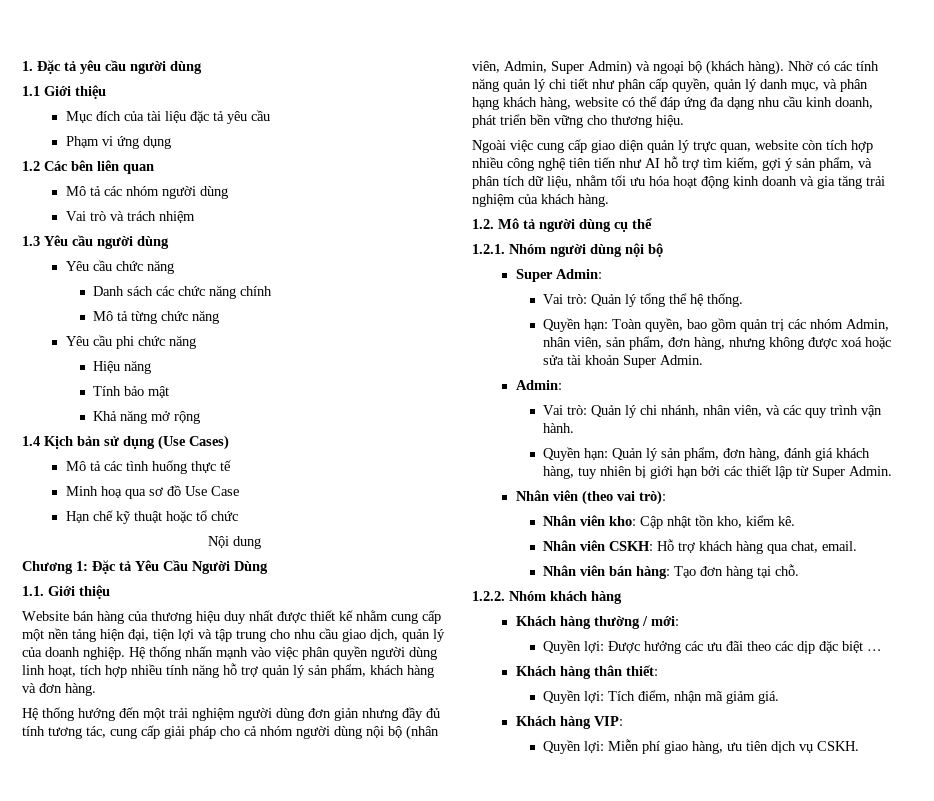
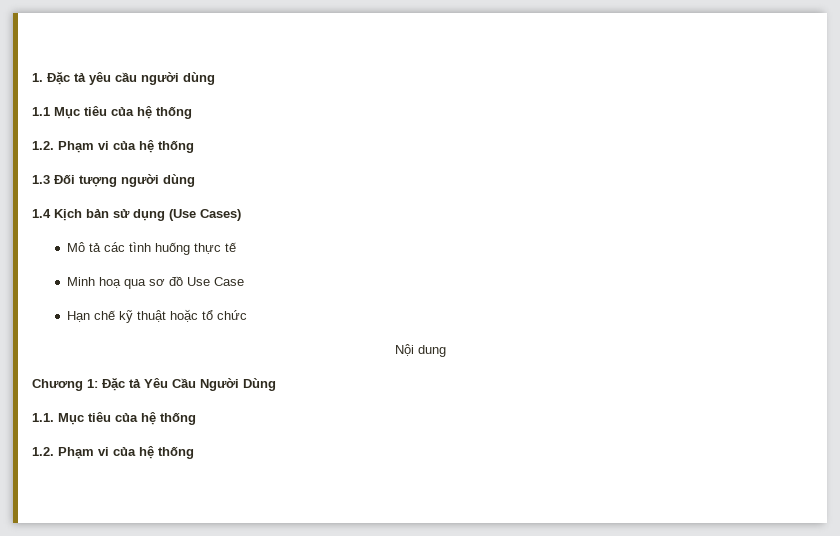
- 1.1 Giới thiệu
- Mục đích của tài liệu đặc tả yêu cầu
- Phạm vi ứng dụng
- 1.2 Các bên liên quan
- Mô tả các nhóm người dùng
- Vai trò và trách nhiệm
- 1.3 Yêu cầu người dùng
- Yêu cầu chức năng
- Danh sách các chức năng chính
- Mô tả từng chức năng
- Yêu cầu phi chức năng
- Hiệu năng
- Tính bảo mật
- Khả năng mở rộng
+ 1.1 Mục tiêu của hệ thống
+ 1.2. Phạm vi của hệ thống
+ 1.3 Đối tượng người dùng
- 1.1. Giới thiệu
- Website bán hàng của thương hiệu duy nhất được thiết kế nhằm cung cấp một nền tảng hiện đại, tiện lợi và tập trung cho nhu cầu giao dịch, quản lý của doanh nghiệp. Hệ thống nhấn mạnh vào việc phân quyền người dùng linh hoạt, tích hợp nhiều tính năng hỗ trợ quản lý sản phẩm, khách hàng và đơn hàng.
- Hệ thống hướng đến một trải nghiệm người dùng đơn giản nhưng đầy đủ tính tương tác, cung cấp giải pháp cho cả nhóm người dùng nội bộ (nhân viên, Admin, Super Admin) và ngoại bộ (khách hàng). Nhờ có các tính năng quản lý chi tiết như phân cấp quyền, quản lý danh mục, và phân hạng khách hàng, website có thể đáp ứng đa dạng nhu cầu kinh doanh, phát triển bền vững cho thương hiệu.
- Ngoài việc cung cấp giao diện quản lý trực quan, website còn tích hợp nhiều công nghệ tiên tiến như AI hỗ trợ tìm kiếm, gợi ý sản phẩm, và phân tích dữ liệu, nhằm tối ưu hóa hoạt động kinh doanh và gia tăng trải nghiệm của khách hàng.
- 1.2. Mô tả người dùng cụ thể
- 1.2.1. Nhóm người dùng nội bộ
- Super Admin:
- Vai trò: Quản lý tổng thể hệ thống.
- Quyền hạn: Toàn quyền, bao gồm quản trị các nhóm Admin, nhân viên, sản phẩm, đơn hàng, nhưng không được xoá hoặc sửa tài khoản Super Admin.
- Admin:
- Vai trò: Quản lý chi nhánh, nhân viên, và các quy trình vận hành.
- Quyền hạn: Quản lý sản phẩm, đơn hàng, đánh giá khách hàng, tuy nhiên bị giới hạn bởi các thiết lập từ Super Admin.
- Nhân viên (theo vai trò):
- Nhân viên kho: Cập nhật tồn kho, kiểm kê.
- Nhân viên CSKH: Hỗ trợ khách hàng qua chat, email.
- Nhân viên bán hàng: Tạo đơn hàng tại chỗ.
- 1.2.2. Nhóm khách hàng
- Khách hàng thường / mới:
- Quyền lợi: Được hưởng các ưu đãi theo các dịp đặc biệt …
- Khách hàng thân thiết:
- Quyền lợi: Tích điểm, nhận mã giảm giá.
- Khách hàng VIP:
- Quyền lợi: Miễn phí giao hàng, ưu tiên dịch vụ CSKH.
+ 1.1. Mục tiêu của hệ thống
+ 1.2. Phạm vi của hệ thống

